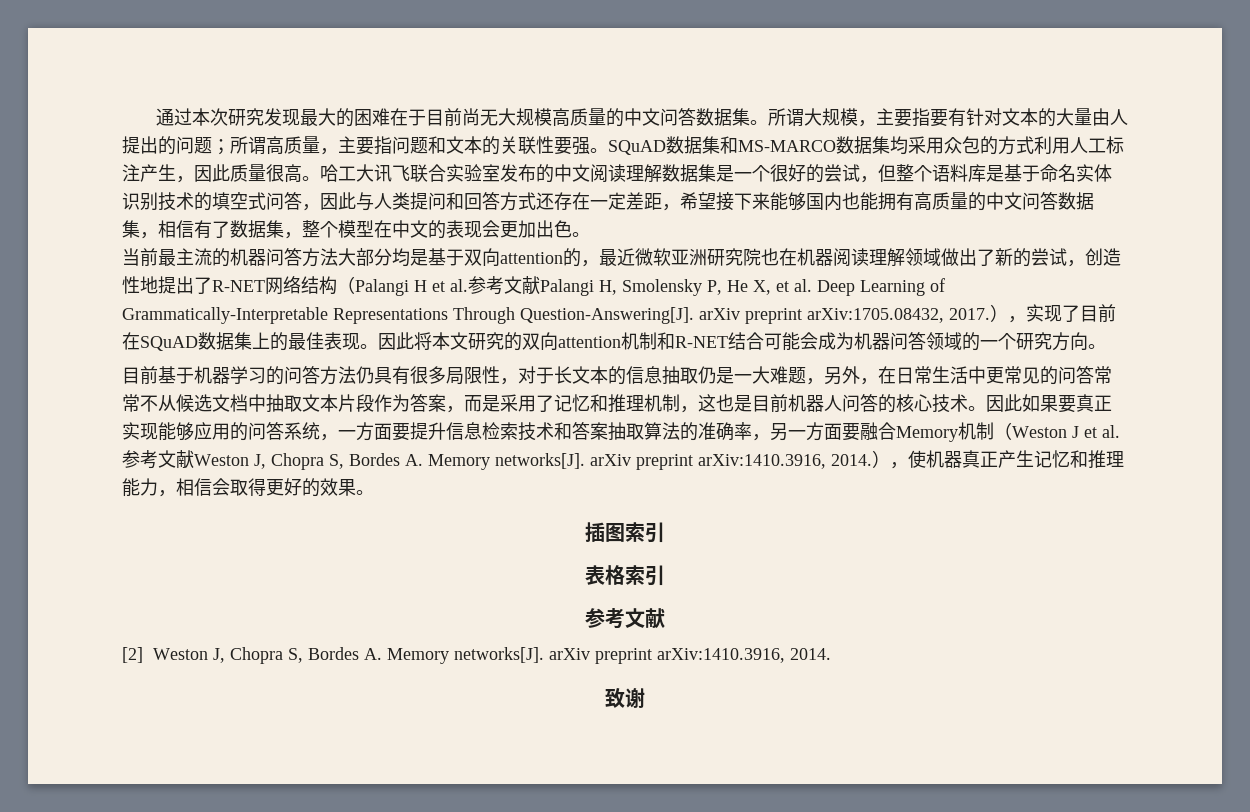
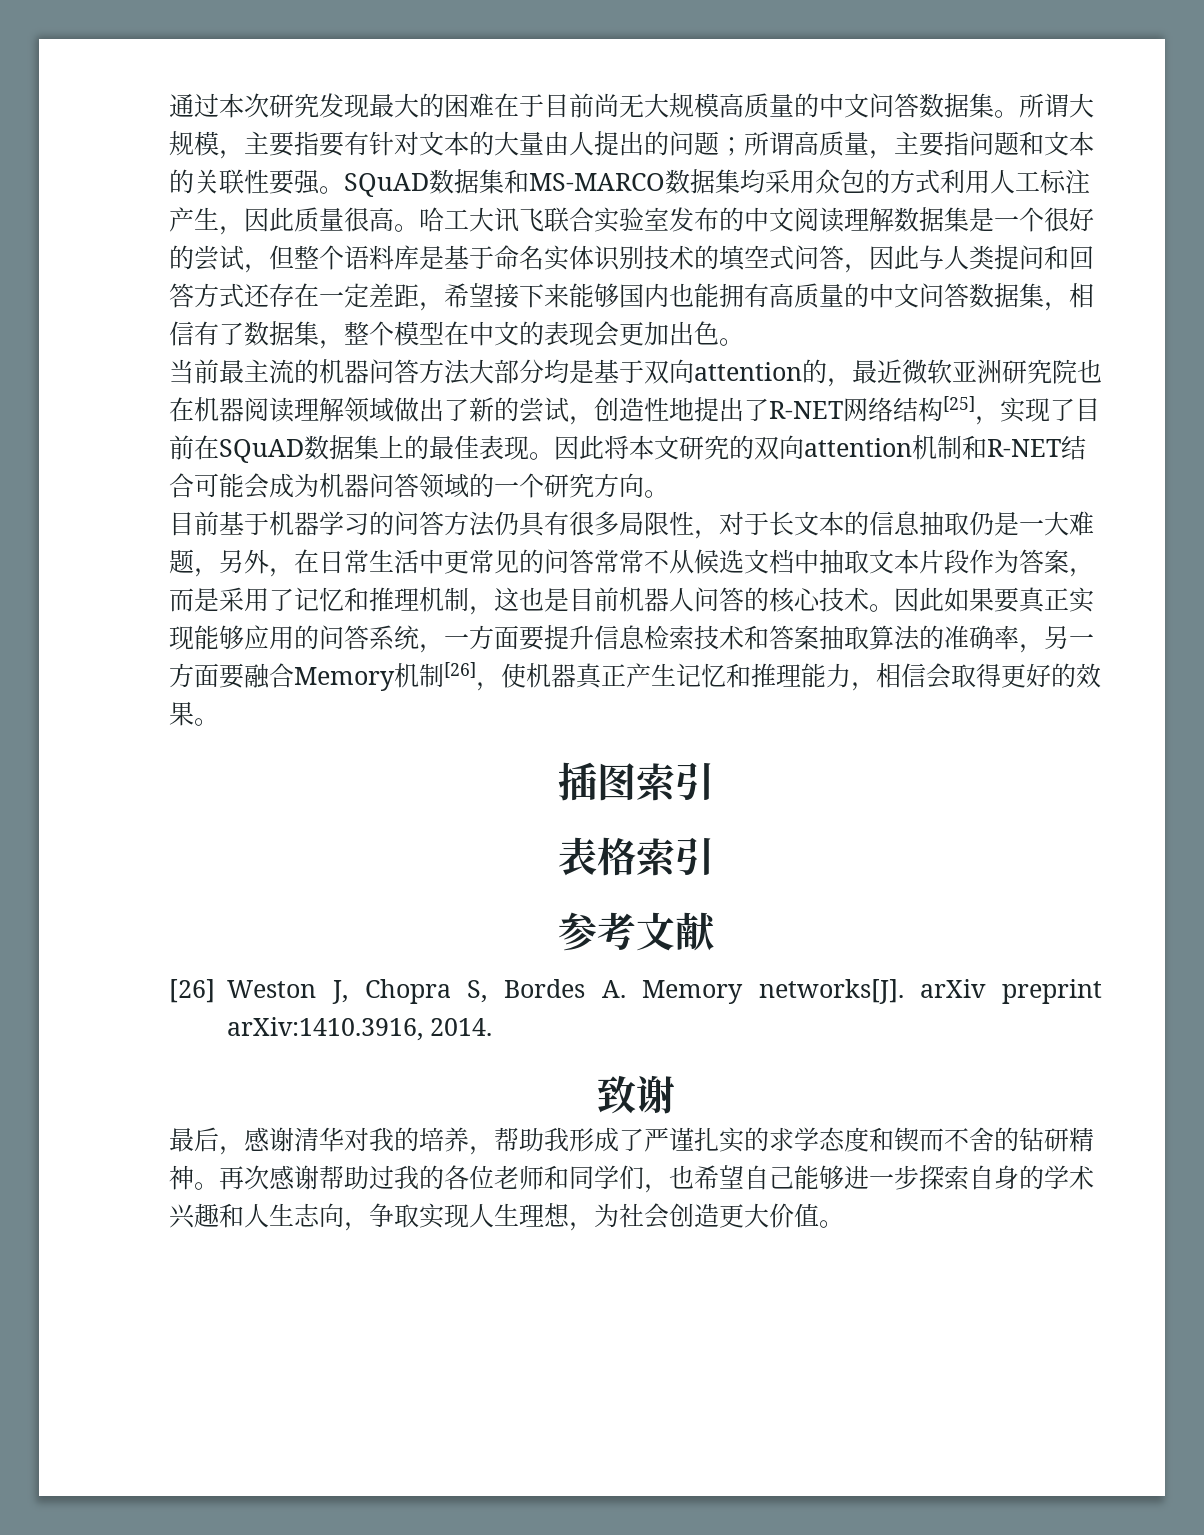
- 当前最主流的机器问答方法大部分均是基于双向attention的，最近微软亚洲研究院也在机器阅读理解领域做出了新的尝试，创造性地提出了R-NET网络结构（Palangi H et al.参考文献Palangi H, Smolensky P, He X, et al. Deep Learning of Grammatically-Interpretable Representations Through Question-Answering[J]. arXiv preprint arXiv:1705.08432, 2017.），实现了目前在SQuAD数据集上的最佳表现。
+ 当前最主流的机器问答方法大部分均是基于双向attention的，最近微软亚洲研究院也在机器阅读理解领域做出了新的尝试，创造性地提出了R-NET网络结构[25]，实现了目前在SQuAD数据集上的最佳表现。
- 因此如果要真正实现能够应用的问答系统，一方面要提升信息检索技术和答案抽取算法的准确率，另一方面要融合Memory机制（Weston J et al.参考文献Weston J, Chopra S, Bordes A. Memory networks[J]. arXiv preprint arXiv:1410.3916, 2014.），使机器真正产生记忆和推理能力，相信会取得更好的效果。
+ 因此如果要真正实现能够应用的问答系统，一方面要提升信息检索技术和答案抽取算法的准确率，另一方面要融合Memory机制[26]，使机器真正产生记忆和推理能力，相信会取得更好的效果。
- [2] Weston J, Chopra S, Bordes A. Memory networks[J]. arXiv preprint arXiv:1410.3916, 2014.
+ [26] Weston J, Chopra S, Bordes A. Memory networks[J]. arXiv preprint arXiv:1410.3916, 2014.
+ 最后，感谢清华对我的培养，帮助我形成了严谨扎实的求学态度和锲而不舍的钻研精神。再次感谢帮助过我的各位老师和同学们，也希望自己能够进一步探索自身的学术兴趣和人生志向，争取实现人生理想，为社会创造更大价值。

